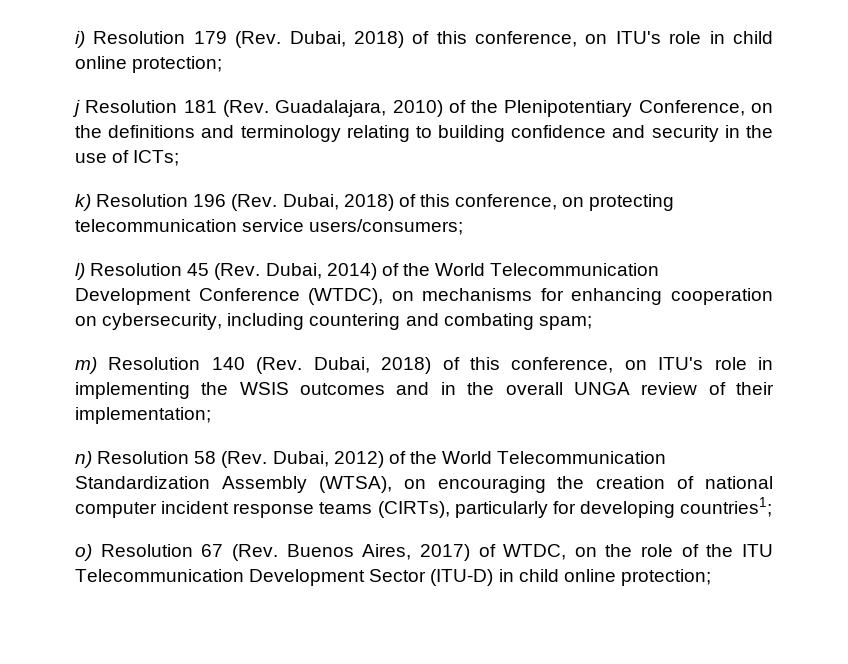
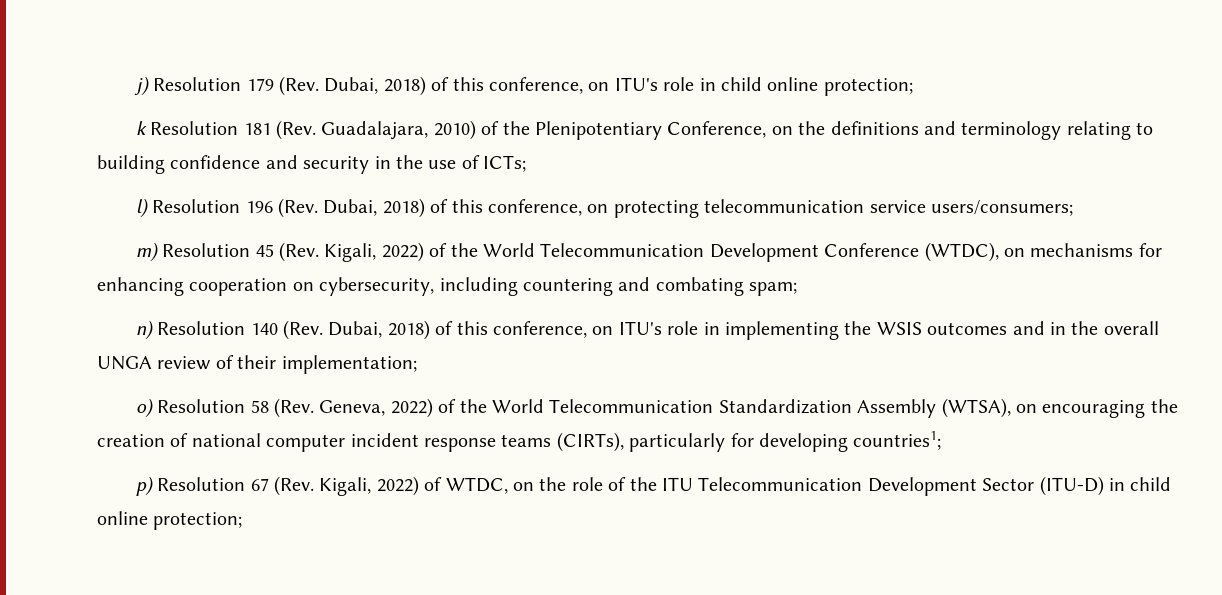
- i) Resolution 179 (Rev. Dubai, 2018) of this conference, on ITU's role in child online protection;
+ j) Resolution 179 (Rev. Dubai, 2018) of this conference, on ITU's role in child online protection;
- j Resolution 181 (Rev. Guadalajara, 2010) of the Plenipotentiary Conference, on the definitions and terminology relating to building confidence and security in the use of ICTs;
+ k Resolution 181 (Rev. Guadalajara, 2010) of the Plenipotentiary Conference, on the definitions and terminology relating to building confidence and security in the use of ICTs;
- k) Resolution 196 (Rev. Dubai, 2018) of this conference, on protecting telecommunication service users/consumers;
+ l) Resolution 196 (Rev. Dubai, 2018) of this conference, on protecting telecommunication service users/consumers;
- l) Resolution 45 (Rev. Dubai, 2014) of the World Telecommunication Development Conference (WTDC), on mechanisms for enhancing cooperation on cybersecurity, including countering and combating spam;
+ m) Resolution 45 (Rev. Kigali, 2022) of the World Telecommunication Development Conference (WTDC), on mechanisms for enhancing cooperation on cybersecurity, including countering and combating spam;
- m) Resolution 140 (Rev. Dubai, 2018) of this conference, on ITU's role in implementing the WSIS outcomes and in the overall UNGA review of their implementation;
+ n) Resolution 140 (Rev. Dubai, 2018) of this conference, on ITU's role in implementing the WSIS outcomes and in the overall UNGA review of their implementation;
- n) Resolution 58 (Rev. Dubai, 2012) of the World Telecommunication Standardization Assembly (WTSA), on encouraging the creation of national computer incident response teams (CIRTs), particularly for developing countries1;
+ o) Resolution 58 (Rev. Geneva, 2022) of the World Telecommunication Standardization Assembly (WTSA), on encouraging the creation of national computer incident response teams (CIRTs), particularly for developing countries1;
- o) Resolution 67 (Rev. Buenos Aires, 2017) of WTDC, on the role of the ITU Telecommunication Development Sector (ITU-D) in child online protection;
+ p) Resolution 67 (Rev. Kigali, 2022) of WTDC, on the role of the ITU Telecommunication Development Sector (ITU-D) in child online protection;

